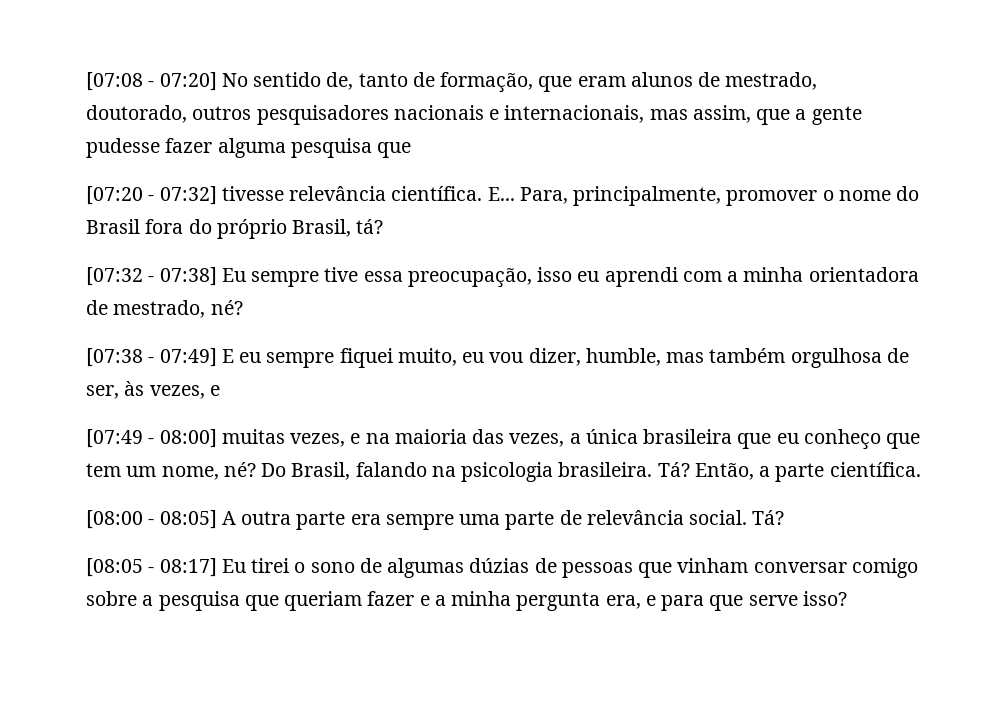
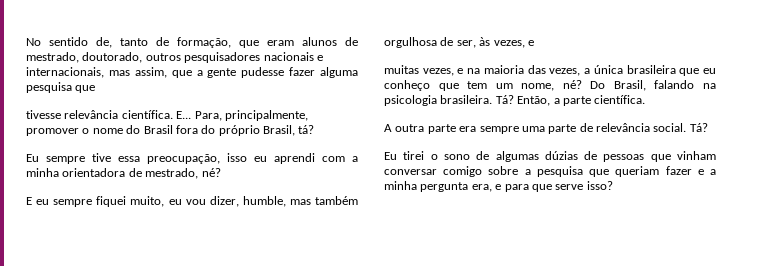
- [07:08 - 07:20] No sentido de, tanto de formação, que eram alunos de mestrado, doutorado, outros pesquisadores nacionais e internacionais, mas assim, que a gente pudesse fazer alguma pesquisa que
+ No sentido de, tanto de formação, que eram alunos de mestrado, doutorado, outros pesquisadores nacionais e internacionais, mas assim, que a gente pudesse fazer alguma pesquisa que
- [07:20 - 07:32] tivesse relevância científica.
+ tivesse relevância científica.
- [07:32 - 07:38] Eu sempre tive essa preocupação, isso eu aprendi com a minha orientadora de mestrado, né?
+ Eu sempre tive essa preocupação, isso eu aprendi com a minha orientadora de mestrado, né?
- [07:38 - 07:49] E eu sempre fiquei muito, eu vou dizer, humble, mas também orgulhosa de ser, às vezes, e
+ E eu sempre fiquei muito, eu vou dizer, humble, mas também orgulhosa de ser, às vezes, e
- [07:49 - 08:00] muitas vezes, e na maioria das vezes, a única brasileira que eu conheço que tem um nome, né?
+ muitas vezes, e na maioria das vezes, a única brasileira que eu conheço que tem um nome, né?
- [08:00 - 08:05] A outra parte era sempre uma parte de relevância social.
+ A outra parte era sempre uma parte de relevância social.
- [08:05 - 08:17] Eu tirei o sono de algumas dúzias de pessoas que vinham conversar comigo sobre a pesquisa que queriam fazer e a minha pergunta era, e para que serve isso?
+ Eu tirei o sono de algumas dúzias de pessoas que vinham conversar comigo sobre a pesquisa que queriam fazer e a minha pergunta era, e para que serve isso?

